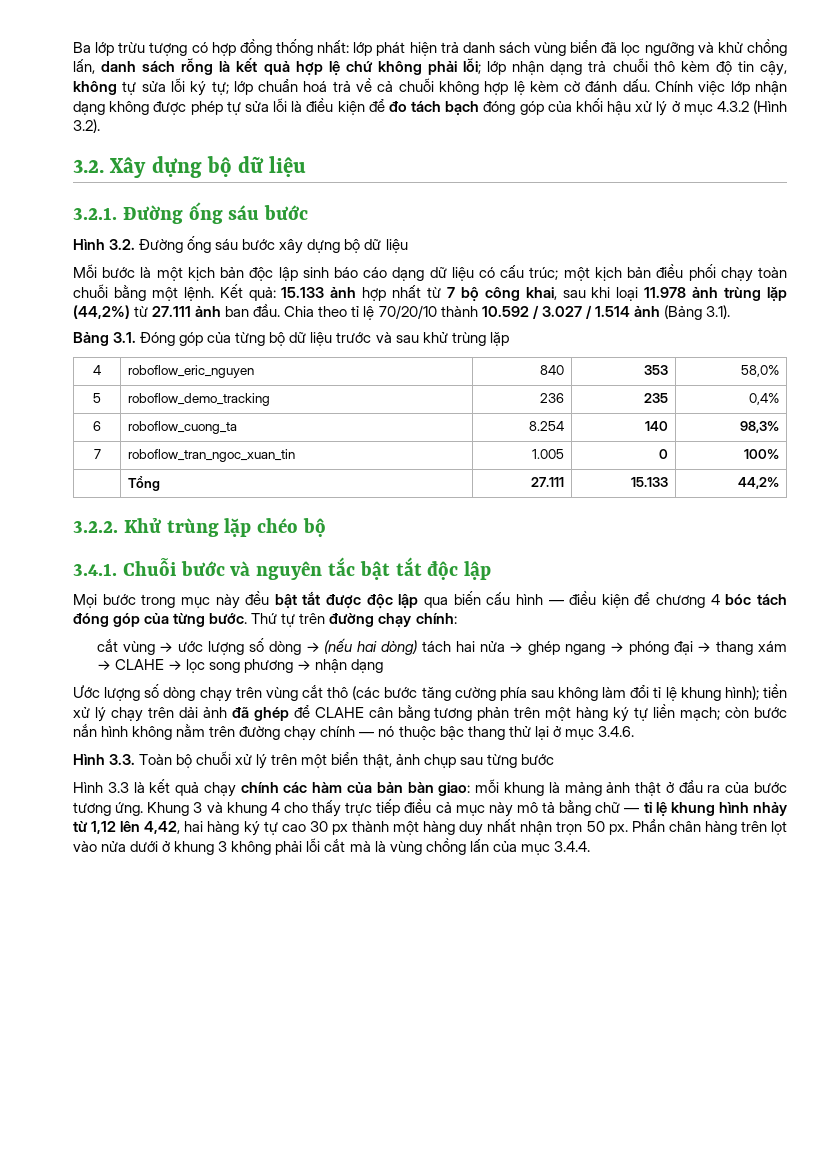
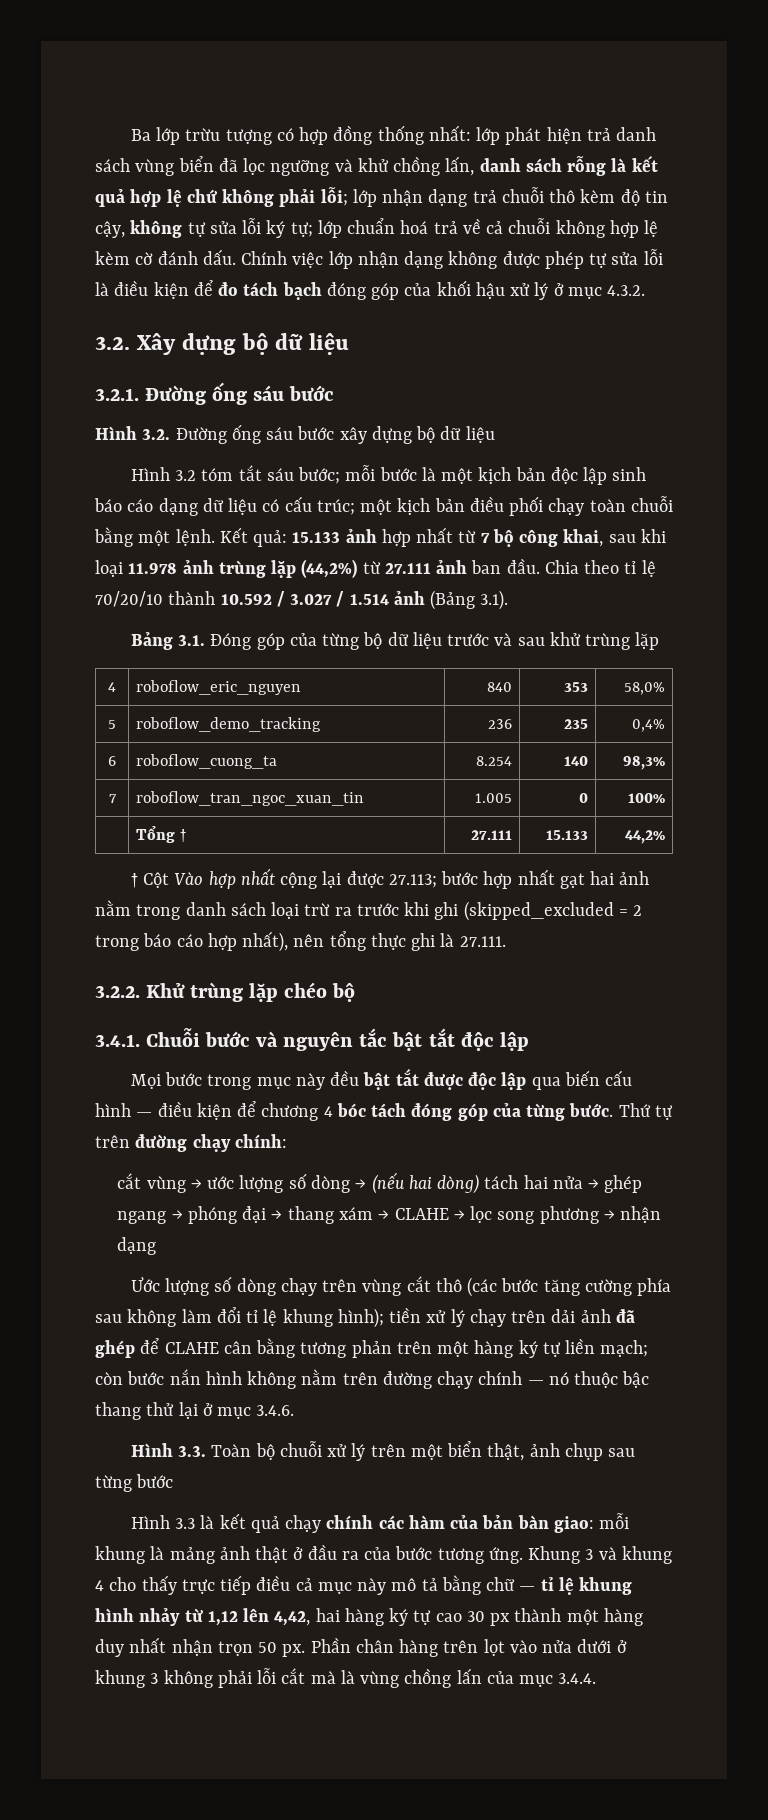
- Chính việc lớp nhận dạng không được phép tự sửa lỗi là điều kiện để đo tách bạch đóng góp của khối hậu xử lý ở mục 4.3.2 (Hình 3.2).
+ Chính việc lớp nhận dạng không được phép tự sửa lỗi là điều kiện để đo tách bạch đóng góp của khối hậu xử lý ở mục 4.3.2.
- Mỗi bước là một kịch bản độc lập sinh báo cáo dạng dữ liệu có cấu trúc; một kịch bản điều phối chạy toàn chuỗi bằng một lệnh.
+ Hình 3.2 tóm tắt sáu bước; mỗi bước là một kịch bản độc lập sinh báo cáo dạng dữ liệu có cấu trúc; một kịch bản điều phối chạy toàn chuỗi bằng một lệnh.
- | Tổng | 27.111 | 15.133 | 44,2%
+ | Tổng † | 27.111 | 15.133 | 44,2%
+ † Cột Vào hợp nhất cộng lại được 27.113; bước hợp nhất gạt hai ảnh nằm trong danh sách loại trừ ra trước khi ghi (skipped_excluded = 2 trong báo cáo hợp nhất), nên tổng thực ghi là 27.111.

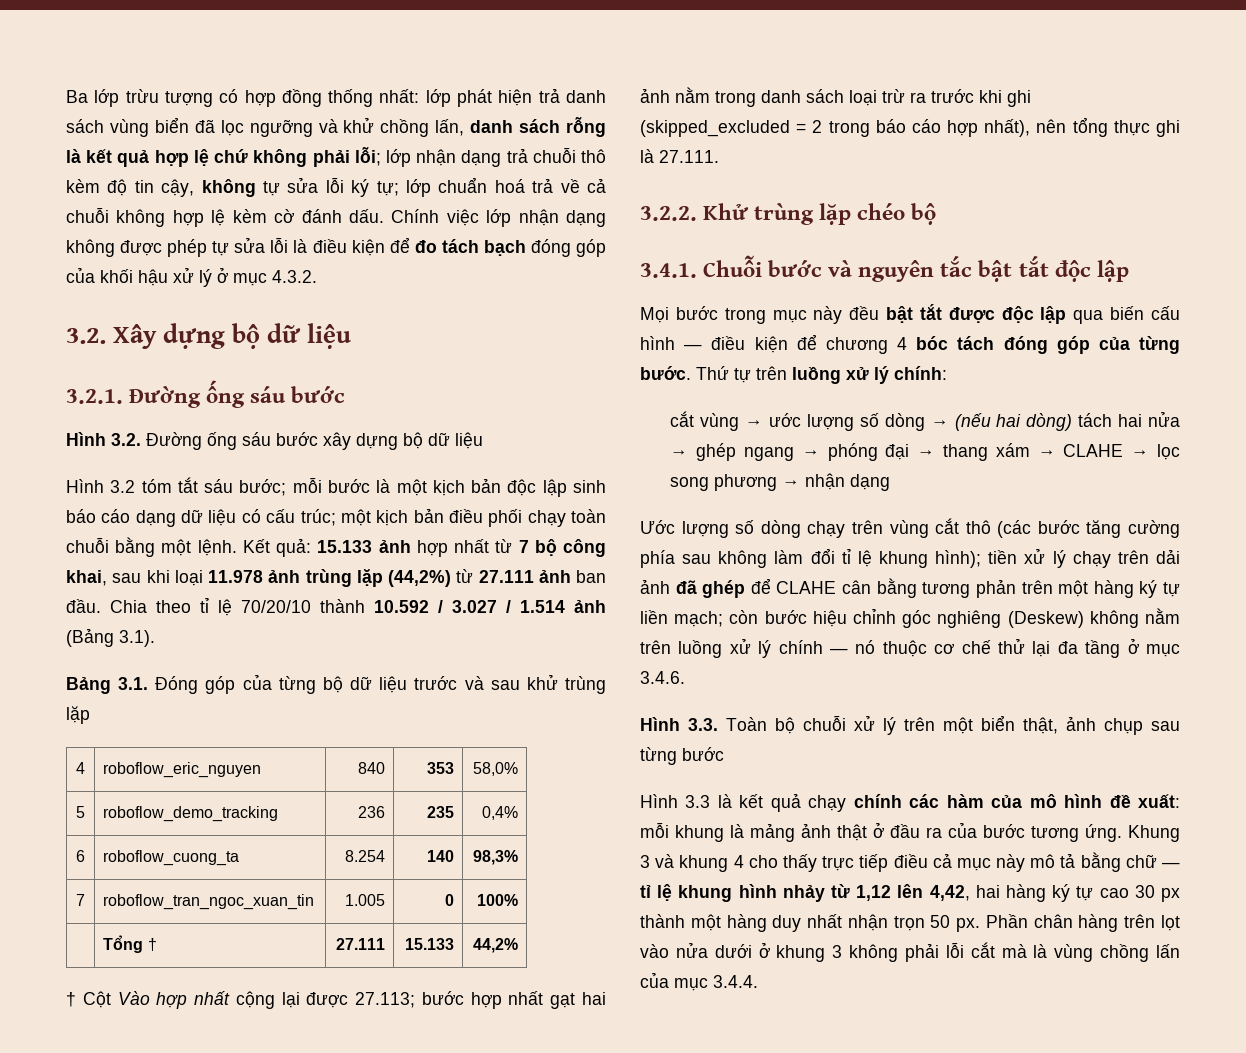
- Thứ tự trên đường chạy chính:
+ Thứ tự trên luồng xử lý chính:
- Ước lượng số dòng chạy trên vùng cắt thô (các bước tăng cường phía sau không làm đổi tỉ lệ khung hình); tiền xử lý chạy trên dải ảnh đã ghép để CLAHE cân bằng tương phản trên một hàng ký tự liền mạch; còn bước nắn hình không nằm trên đường chạy chính — nó thuộc bậc thang thử lại ở mục 3.4.6.
+ Ước lượng số dòng chạy trên vùng cắt thô (các bước tăng cường phía sau không làm đổi tỉ lệ khung hình); tiền xử lý chạy trên dải ảnh đã ghép để CLAHE cân bằng tương phản trên một hàng ký tự liền mạch; còn bước hiệu chỉnh góc nghiêng (Deskew) không nằm trên luồng xử lý chính — nó thuộc cơ chế thử lại đa tầng ở mục 3.4.6.
- Hình 3.3 là kết quả chạy chính các hàm của bản bàn giao: mỗi khung là mảng ảnh thật ở đầu ra của bước tương ứng.
+ Hình 3.3 là kết quả chạy chính các hàm của mô hình đề xuất: mỗi khung là mảng ảnh thật ở đầu ra của bước tương ứng.

